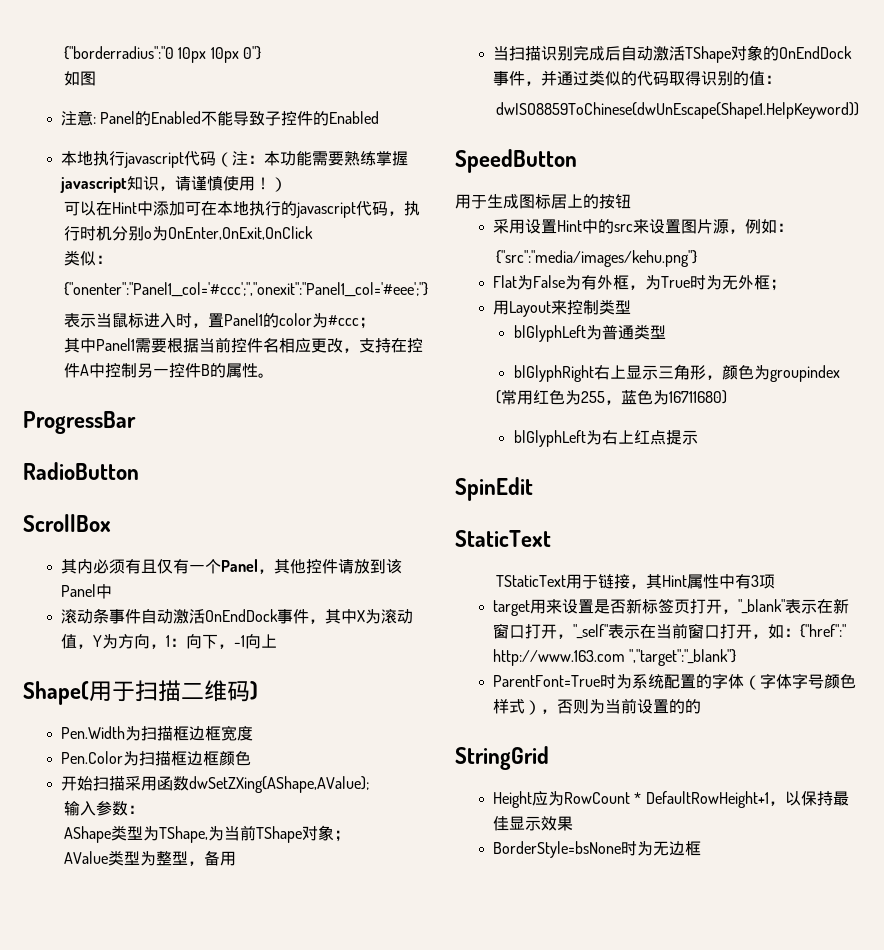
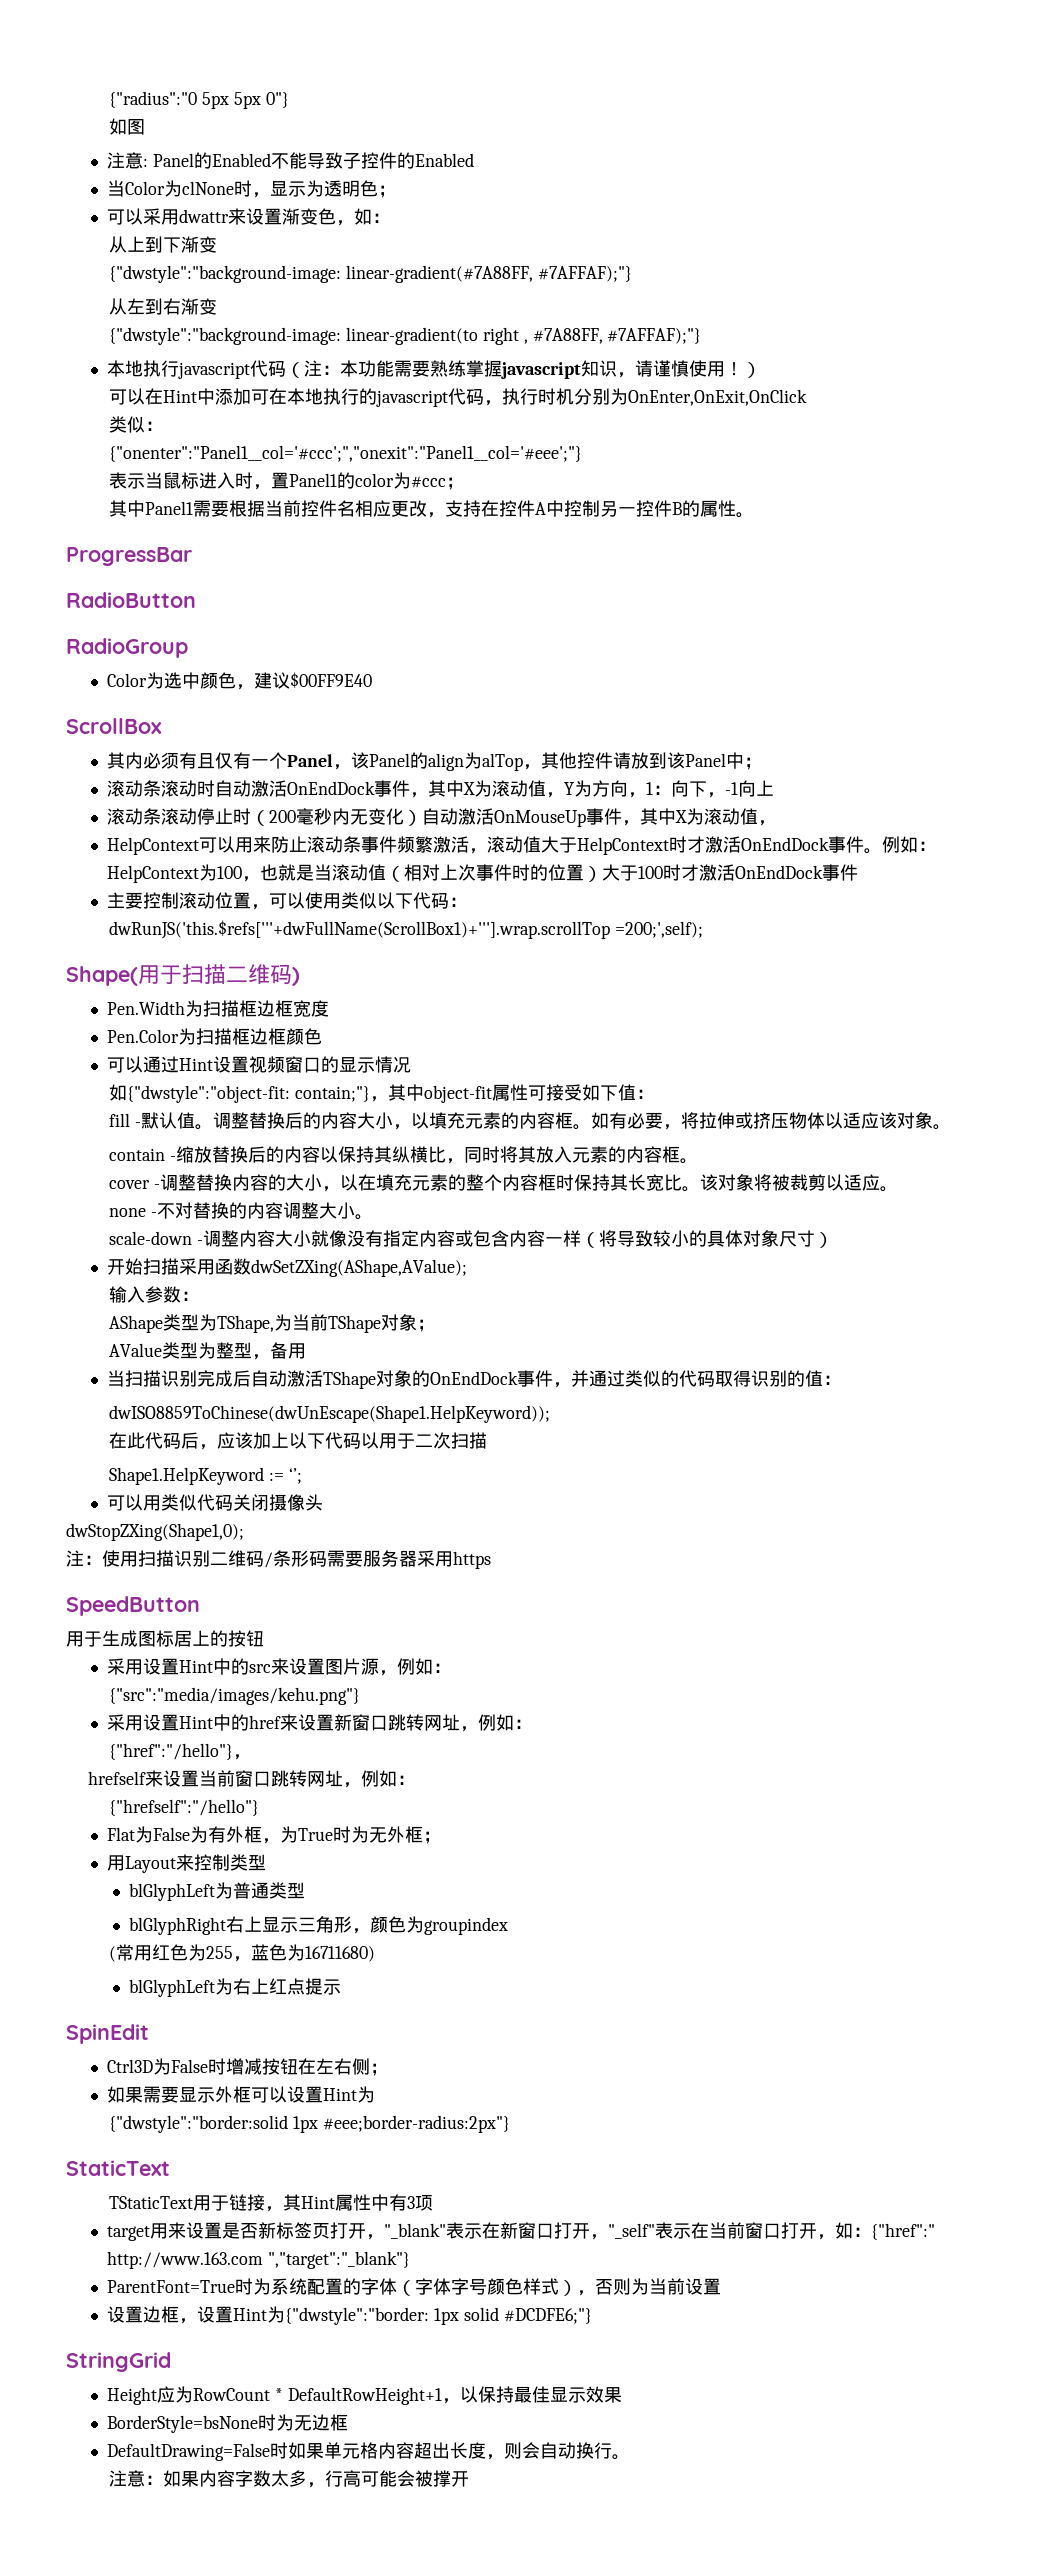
- {"borderradius":"0 10px 10px 0"}
+ {"radius":"0 5px 5px 0"}
+ 当Color为clNone时，显示为透明色；
+ 可以采用dwattr来设置渐变色，如：
+ 从上到下渐变
+ {"dwstyle":"background-image: linear-gradient(#7A88FF, #7AFFAF);"}
+ 从左到右渐变
+ {"dwstyle":"background-image: linear-gradient(to right , #7A88FF, #7AFFAF);"}
- 可以在Hint中添加可在本地执行的javascript代码，执行时机分别o为OnEnter,OnExit,OnClick
+ 可以在Hint中添加可在本地执行的javascript代码，执行时机分别为OnEnter,OnExit,OnClick
+ RadioGroup
+ Color为选中颜色，建议$00FF9E40
- 其内必须有且仅有一个Panel，其他控件请放到该Panel中
- 滚动条事件自动激活OnEndDock事件，其中X为滚动值，Y为方向，1：向下，-1向上
+ 其内必须有且仅有一个Panel，该Panel的align为alTop，其他控件请放到该Panel中；
+ 滚动条滚动时自动激活OnEndDock事件，其中X为滚动值，Y为方向，1：向下，-1向上
+ 滚动条滚动停止时（200毫秒内无变化）自动激活OnMouseUp事件，其中X为滚动值，
+ HelpContext可以用来防止滚动条事件频繁激活，滚动值大于HelpContext时才激活OnEndDock事件。例如：HelpContext为100，也就是当滚动值（相对上次事件时的位置）大于100时才激活OnEndDock事件
+ 主要控制滚动位置，可以使用类似以下代码：
+ dwRunJS('this.$refs['''+dwFullName(ScrollBox1)+'''].wrap.scrollTop =200;',self);
+ 可以通过Hint设置视频窗口的显示情况
+ 如{"dwstyle":"object-fit: contain;"}，其中object-fit属性可接受如下值：
+ fill -默认值。调整替换后的内容大小，以填充元素的内容框。如有必要，将拉伸或挤压物体以适应该对象。
+ contain -缩放替换后的内容以保持其纵横比，同时将其放入元素的内容框。
+ cover -调整替换内容的大小，以在填充元素的整个内容框时保持其长宽比。该对象将被裁剪以适应。
+ none -不对替换的内容调整大小。
+ scale-down -调整内容大小就像没有指定内容或包含内容一样（将导致较小的具体对象尺寸）
- dwISO8859ToChinese(dwUnEscape(Shape1.HelpKeyword))
+ dwISO8859ToChinese(dwUnEscape(Shape1.HelpKeyword));
+ 在此代码后，应该加上以下代码以用于二次扫描
+ Shape1.HelpKeyword := ‘’;
+ 可以用类似代码关闭摄像头
+ dwStopZXing(Shape1,0);
+ 注：使用扫描识别二维码/条形码需要服务器采用https
+ 采用设置Hint中的href来设置新窗口跳转网址，例如：
+ {"href":"/hello"}，
+ hrefself来设置当前窗口跳转网址，例如：
+ {"hrefself":"/hello"}
+ Ctrl3D为False时增减按钮在左右侧；
+ 如果需要显示外框可以设置Hint为
+ {"dwstyle":"border:solid 1px #eee;border-radius:2px"}
- ParentFont=True时为系统配置的字体（字体字号颜色样式），否则为当前设置的的
+ ParentFont=True时为系统配置的字体（字体字号颜色样式），否则为当前设置
+ 设置边框，设置Hint为{"dwstyle":"border: 1px solid #DCDFE6;"}
+ DefaultDrawing=False时如果单元格内容超出长度，则会自动换行。
+ 注意：如果内容字数太多，行高可能会被撑开

